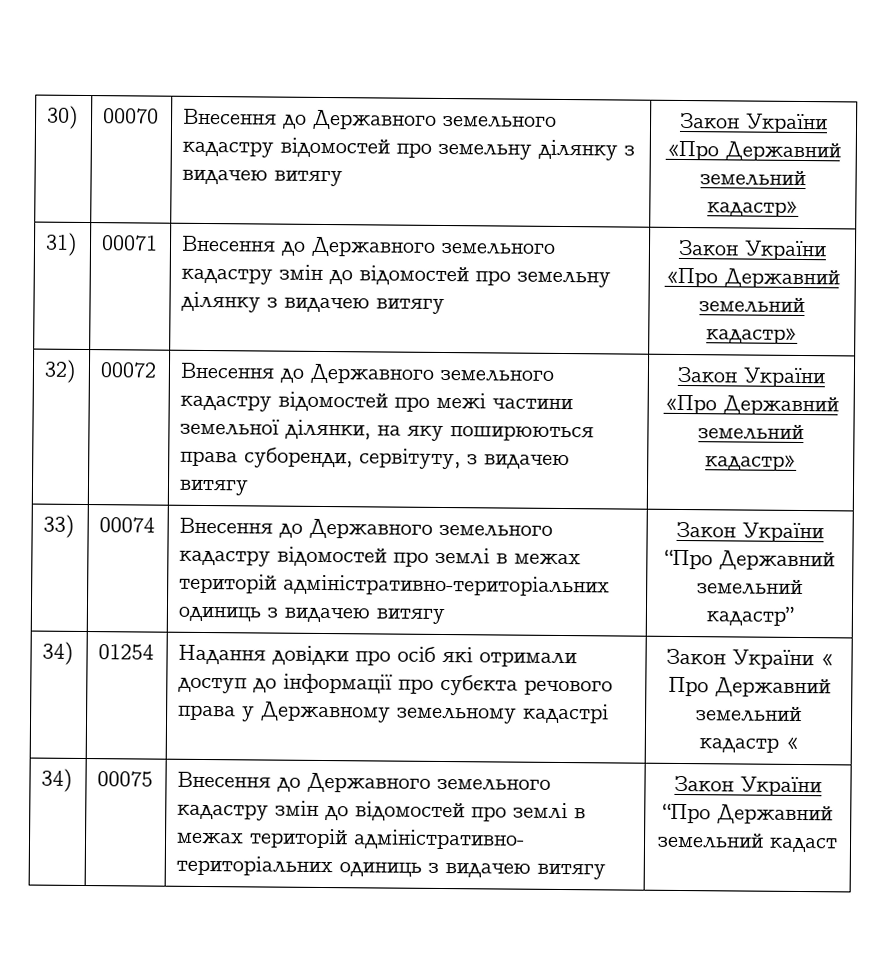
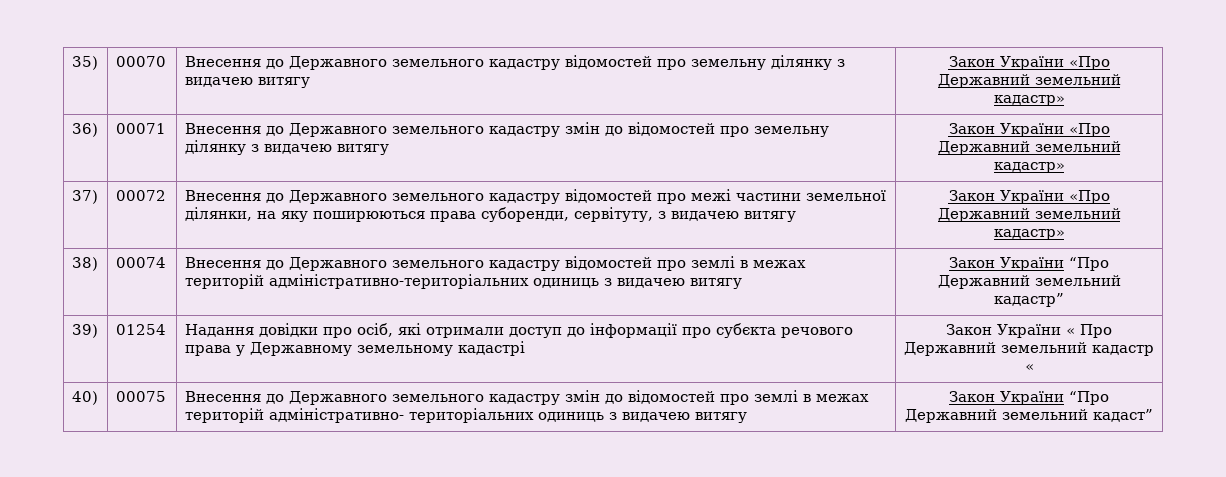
- 30) | 00070 | Внесення до Державного земельного кадастру відомостей про земельну ділянку з видачею витягу | Закон України «Про Державний земельний кадастр»
+ 35) | 00070 | Внесення до Державного земельного кадастру відомостей про земельну ділянку з видачею витягу | Закон України «Про Державний земельний кадастр»
- 31) | 00071 | Внесення до Державного земельного кадастру змін до відомостей про земельну ділянку з видачею витягу | Закон України «Про Державний земельний кадастр»
+ 36) | 00071 | Внесення до Державного земельного кадастру змін до відомостей про земельну ділянку з видачею витягу | Закон України «Про Державний земельний кадастр»
- 32) | 00072 | Внесення до Державного земельного кадастру відомостей про межі частини земельної ділянки, на яку поширюються права суборенди, сервітуту, з видачею витягу | Закон України «Про Державний земельний кадастр»
+ 37) | 00072 | Внесення до Державного земельного кадастру відомостей про межі частини земельної ділянки, на яку поширюються права суборенди, сервітуту, з видачею витягу | Закон України «Про Державний земельний кадастр»
- 33) | 00074 | Внесення до Державного земельного кадастру відомостей про землі в межах територій адміністративно-територіальних одиниць з видачею витягу | Закон України “Про Державний земельний кадастр”
+ 38) | 00074 | Внесення до Державного земельного кадастру відомостей про землі в межах територій адміністративно-територіальних одиниць з видачею витягу | Закон України “Про Державний земельний кадастр”
- 34) | 01254 | Надання довідки про осіб які отримали доступ до інформації про субєкта речового права у Державному земельному кадастрі | Закон України « Про Державний земельний кадастр «
+ 39) | 01254 | Надання довідки про осіб, які отримали доступ до інформації про субєкта речового права у Державному земельному кадастрі | Закон України « Про Державний земельний кадастр «
- 34) | 00075 | Внесення до Державного земельного кадастру змін до відомостей про землі в межах територій адміністративно- територіальних одиниць з видачею витягу | Закон України “Про Державний земельний кадаст
+ 40) | 00075 | Внесення до Державного земельного кадастру змін до відомостей про землі в межах територій адміністративно- територіальних одиниць з видачею витягу | Закон України “Про Державний земельний кадаст”

